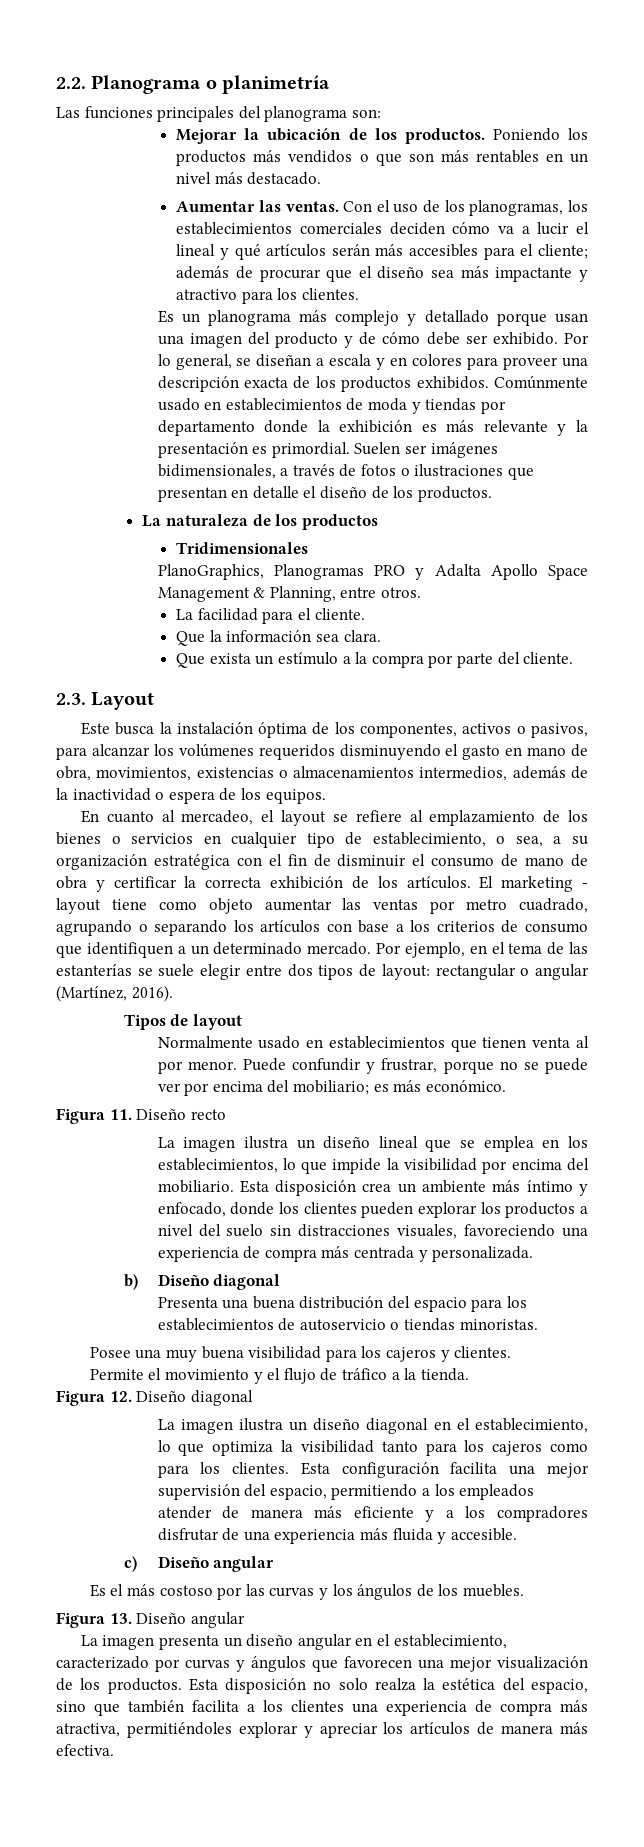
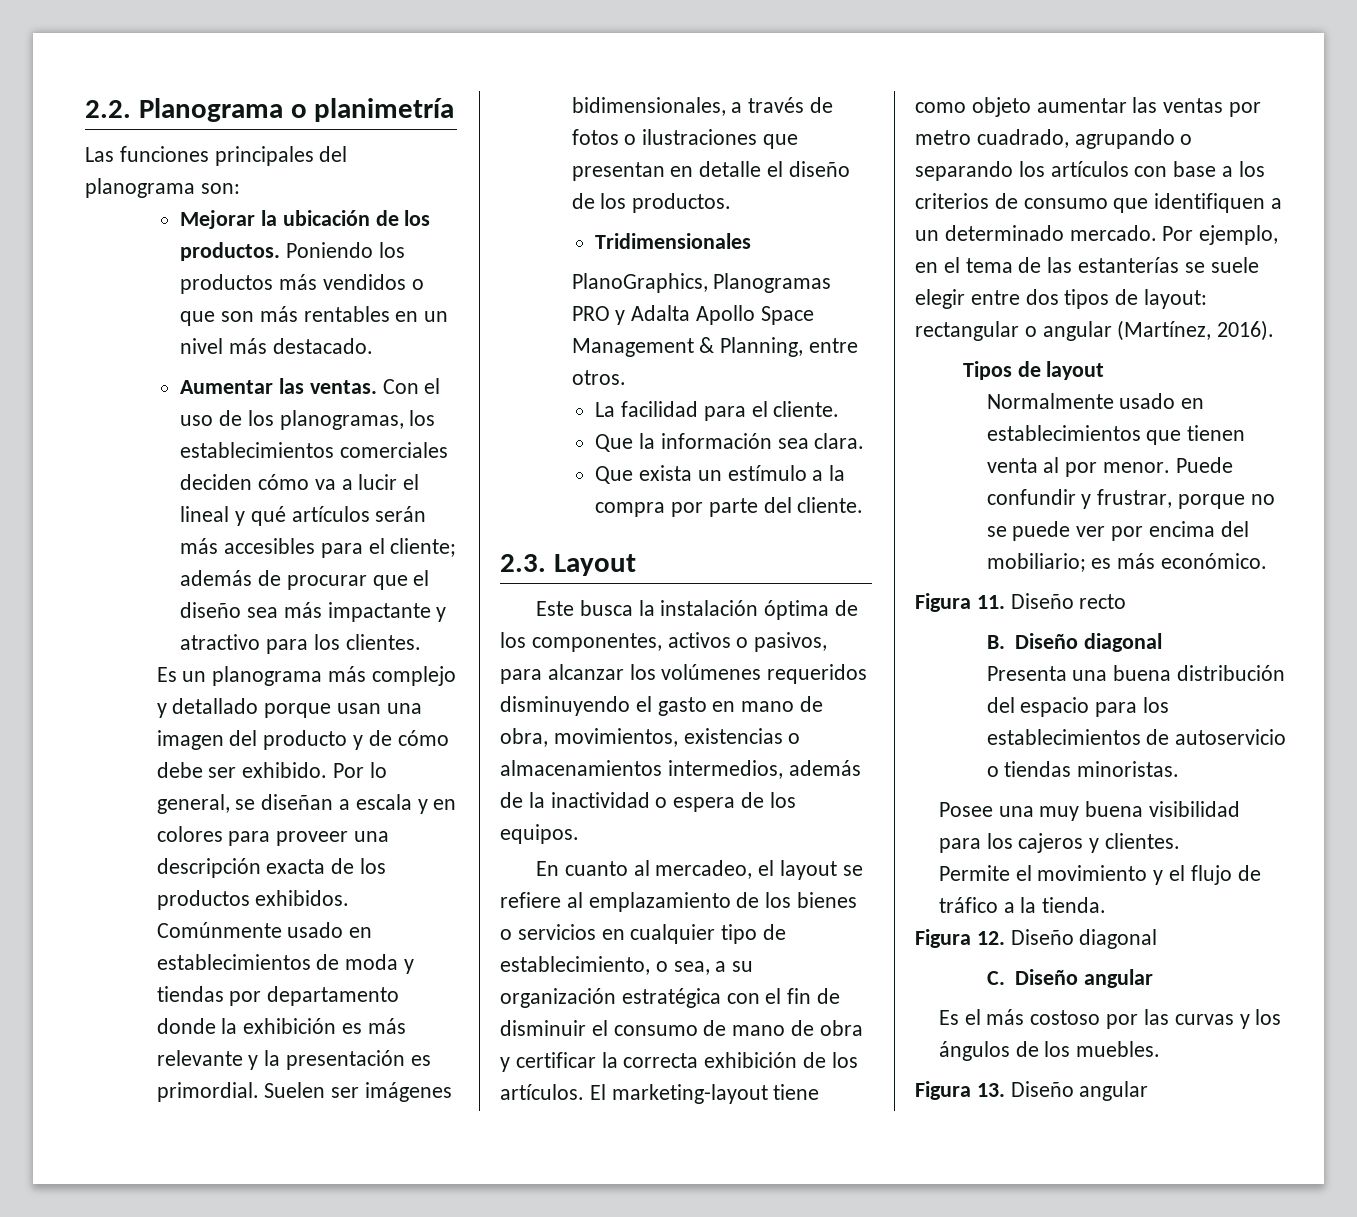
- La naturaleza de los productos
- El marketing - layout tiene como objeto aumentar las ventas por metro cuadrado, agrupando o separando los artículos con base a los criterios de consumo que identifiquen a un determinado mercado.
+ El marketing-layout tiene como objeto aumentar las ventas por metro cuadrado, agrupando o separando los artículos con base a los criterios de consumo que identifiquen a un determinado mercado.
- La imagen ilustra un diseño lineal que se emplea en los establecimientos, lo que impide la visibilidad por encima del mobiliario. Esta disposición crea un ambiente más íntimo y enfocado, donde los clientes pueden explorar los productos a nivel del suelo sin distracciones visuales, favoreciendo una experiencia de compra más centrada y personalizada.
- b) Diseño diagonal
+ B. Diseño diagonal
- La imagen ilustra un diseño diagonal en el establecimiento, lo que optimiza la visibilidad tanto para los cajeros como para los clientes. Esta configuración facilita una mejor supervisión del espacio, permitiendo a los empleados atender de manera más eficiente y a los compradores disfrutar de una experiencia más fluida y accesible.
- c) Diseño angular
+ C. Diseño angular
- La imagen presenta un diseño angular en el establecimiento, caracterizado por curvas y ángulos que favorecen una mejor visualización de los productos. Esta disposición no solo realza la estética del espacio, sino que también facilita a los clientes una experiencia de compra más atractiva, permitiéndoles explorar y apreciar los artículos de manera más efectiva.

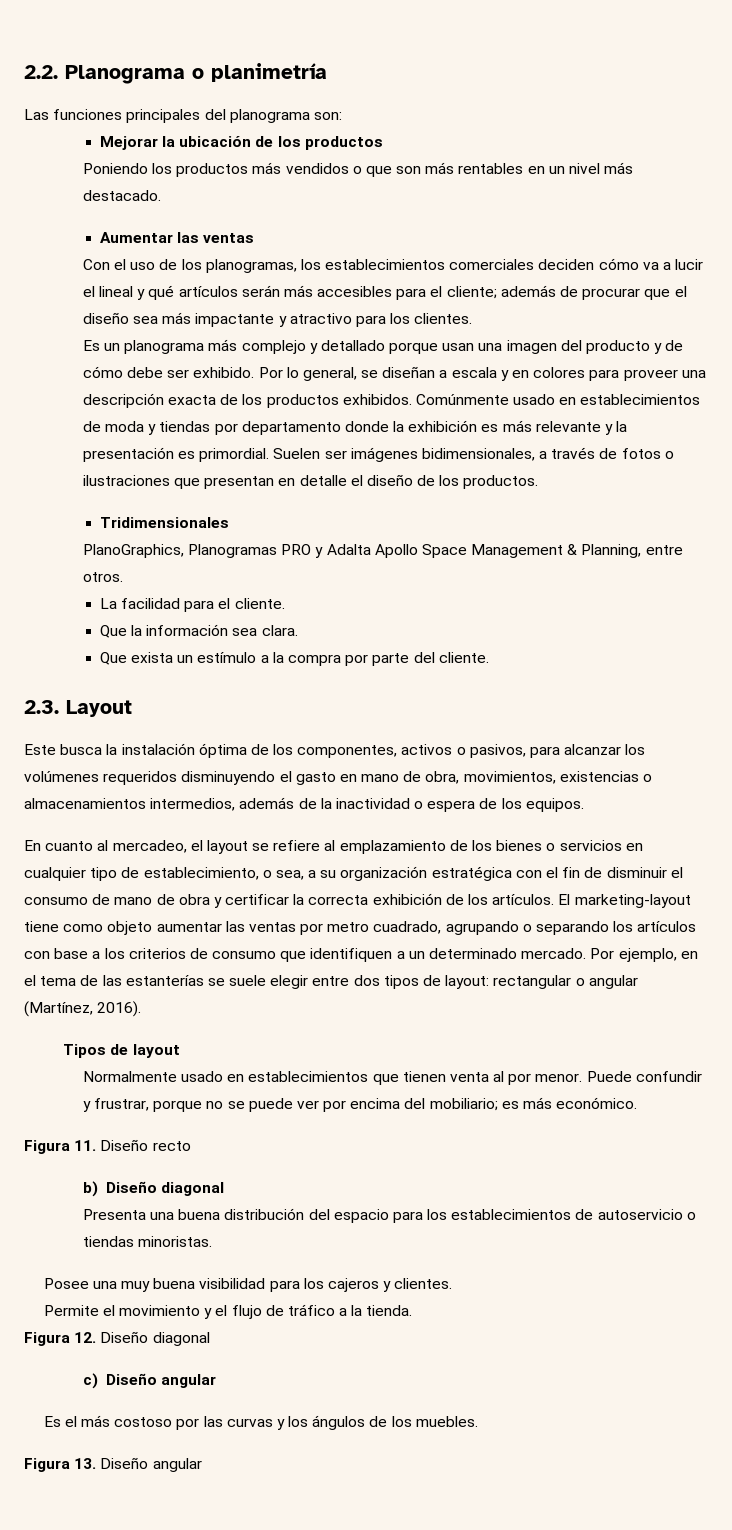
- Mejorar la ubicación de los productos. Poniendo los productos más vendidos o que son más rentables en un nivel más destacado.
+ Mejorar la ubicación de los productos
+ Poniendo los productos más vendidos o que son más rentables en un nivel más destacado.
- Aumentar las ventas. Con el uso de los planogramas, los establecimientos comerciales deciden cómo va a lucir el lineal y qué artículos serán más accesibles para el cliente; además de procurar que el diseño sea más impactante y atractivo para los clientes.
+ Aumentar las ventas
+ Con el uso de los planogramas, los establecimientos comerciales deciden cómo va a lucir el lineal y qué artículos serán más accesibles para el cliente; además de procurar que el diseño sea más impactante y atractivo para los clientes.
- B. Diseño diagonal
+ b) Diseño diagonal
- C. Diseño angular
+ c) Diseño angular

